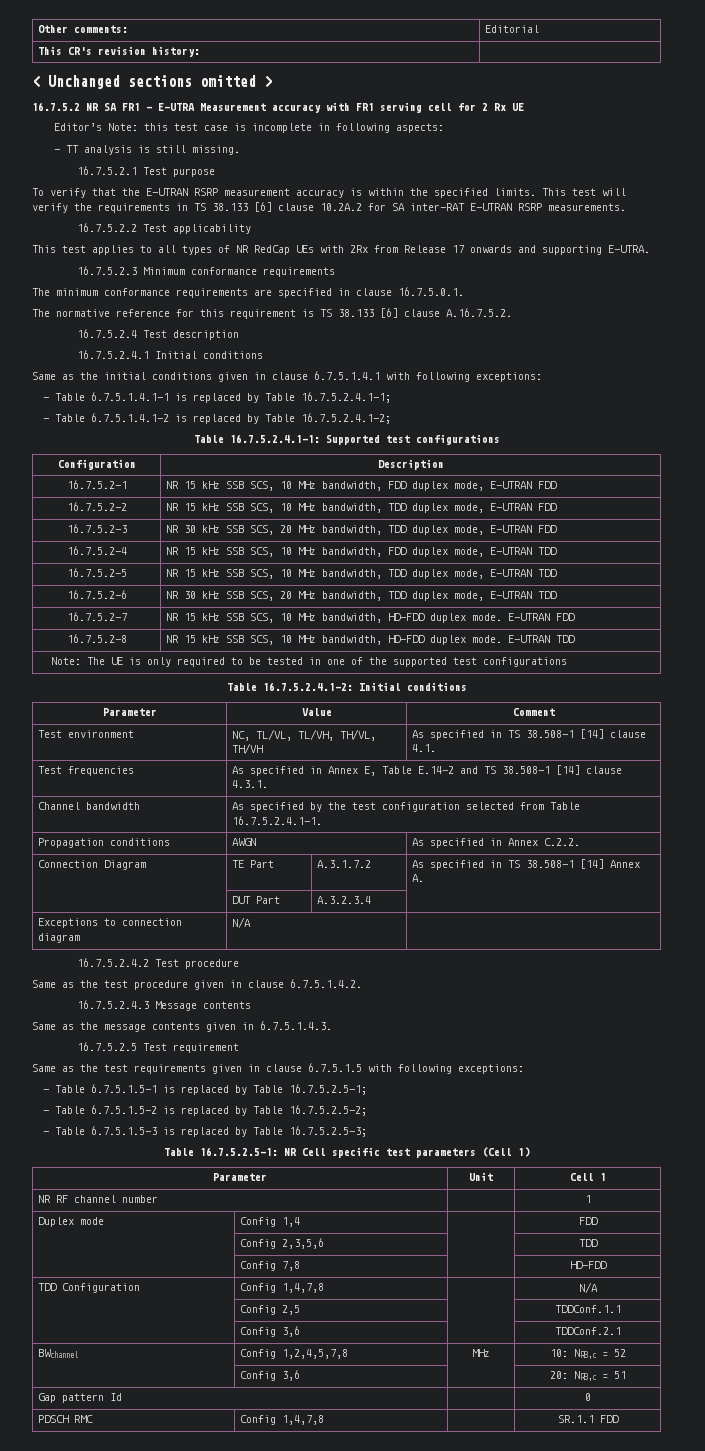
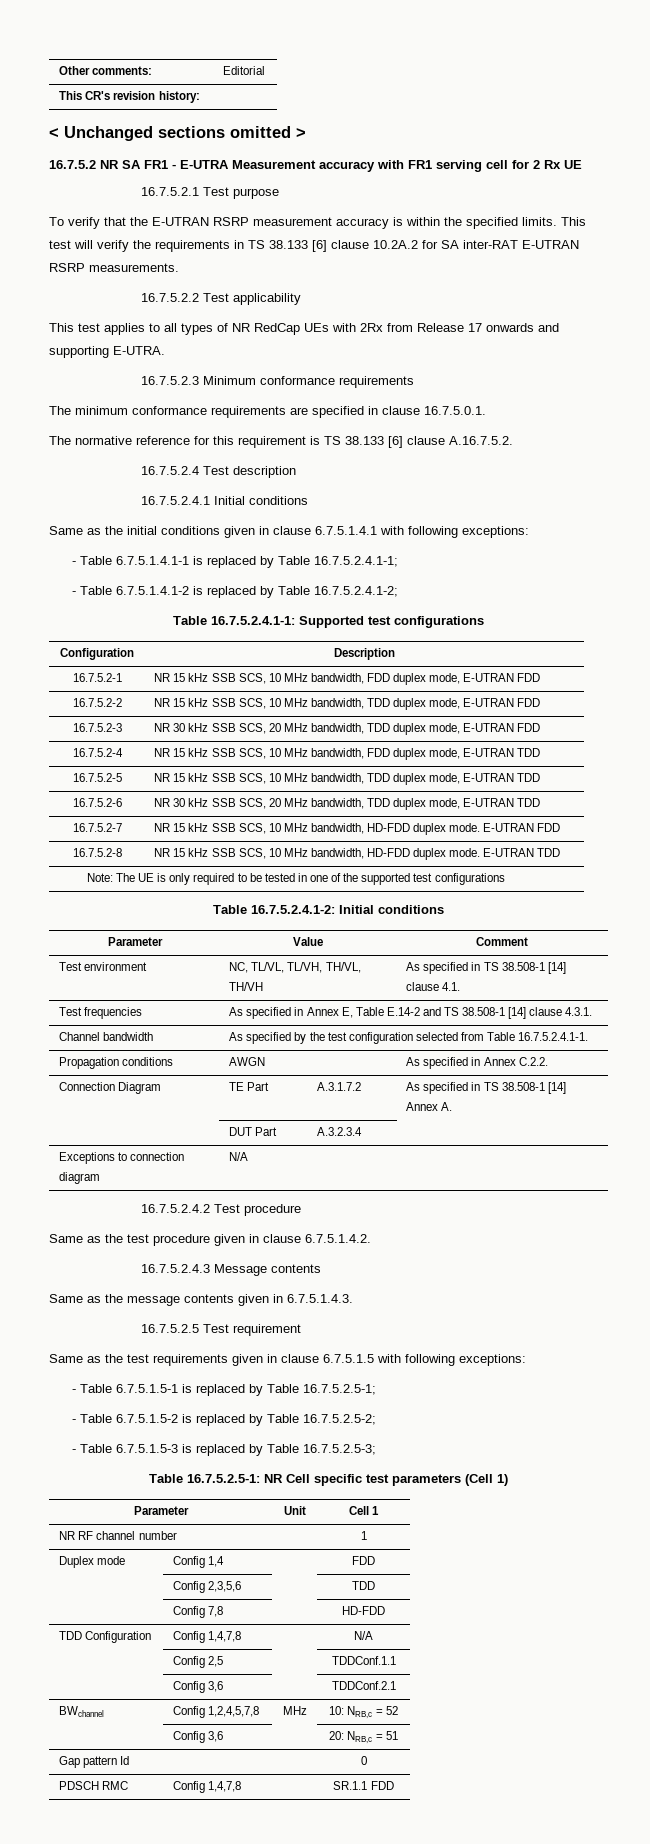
- Editor’s Note: this test case is incomplete in following aspects:
- - TT analysis is still missing.

